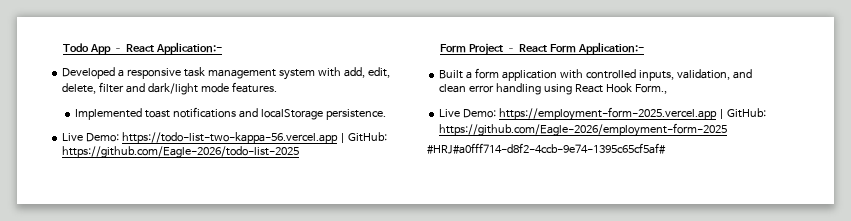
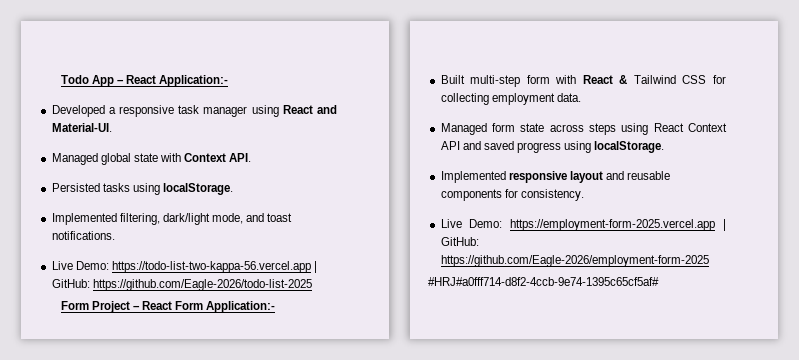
- Developed a responsive task management system with add, edit, delete, filter and dark/light mode features.
- Implemented toast notifications and localStorage persistence.
+ Developed a responsive task manager using React and Material-UI.
+ Managed global state with Context API.
+ Persisted tasks using localStorage.
+ Implemented filtering, dark/light mode, and toast notifications.
- Built a form application with controlled inputs, validation, and clean error handling using React Hook Form.,
+ Built multi-step form with React & Tailwind CSS for collecting employment data.
+ Managed form state across steps using React Context API and saved progress using localStorage.
+ Implemented responsive layout and reusable components for consistency.

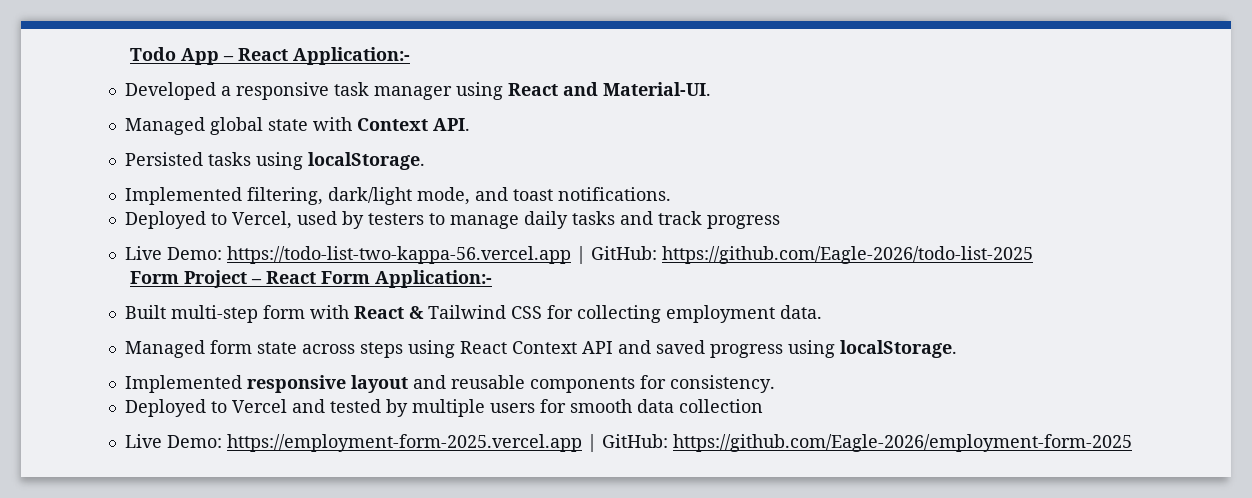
+ Deployed to Vercel, used by testers to manage daily tasks and track progress
+ Deployed to Vercel and tested by multiple users for smooth data collection
- #HRJ#a0fff714-d8f2-4ccb-9e74-1395c65cf5af#

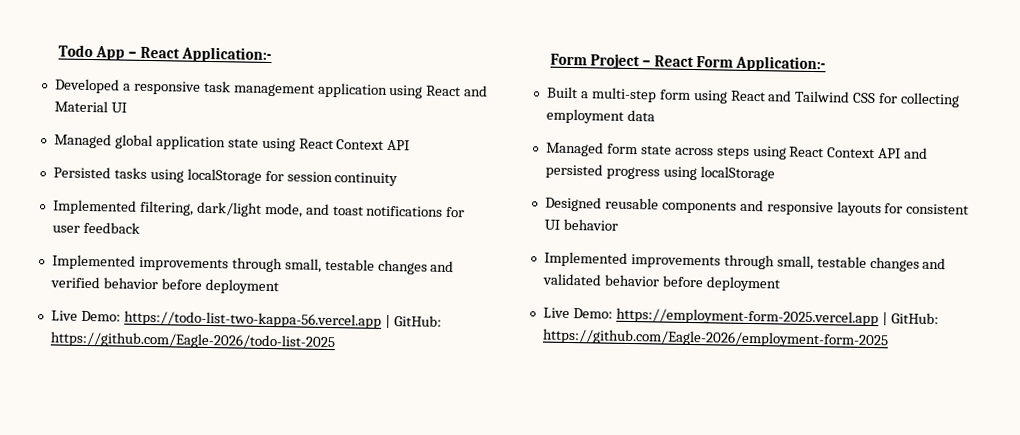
- Developed a responsive task manager using React and Material-UI.
+ Developed a responsive task management application using React and Material UI
- Managed global state with Context API.
+ Managed global application state using React Context API
- Persisted tasks using localStorage.
+ Persisted tasks using localStorage for session continuity
- Implemented filtering, dark/light mode, and toast notifications.
- Deployed to Vercel, used by testers to manage daily tasks and track progress
+ Implemented filtering, dark/light mode, and toast notifications for user feedback
+ Implemented improvements through small, testable changes and verified behavior before deployment
- Built multi-step form with React & Tailwind CSS for collecting employment data.
+ Built a multi-step form using React and Tailwind CSS for collecting employment data
- Managed form state across steps using React Context API and saved progress using localStorage.
- Implemented responsive layout and reusable components for consistency.
- Deployed to Vercel and tested by multiple users for smooth data collection
+ Managed form state across steps using React Context API and persisted progress using localStorage
+ Designed reusable components and responsive layouts for consistent UI behavior
+ Implemented improvements through small, testable changes and validated behavior before deployment

